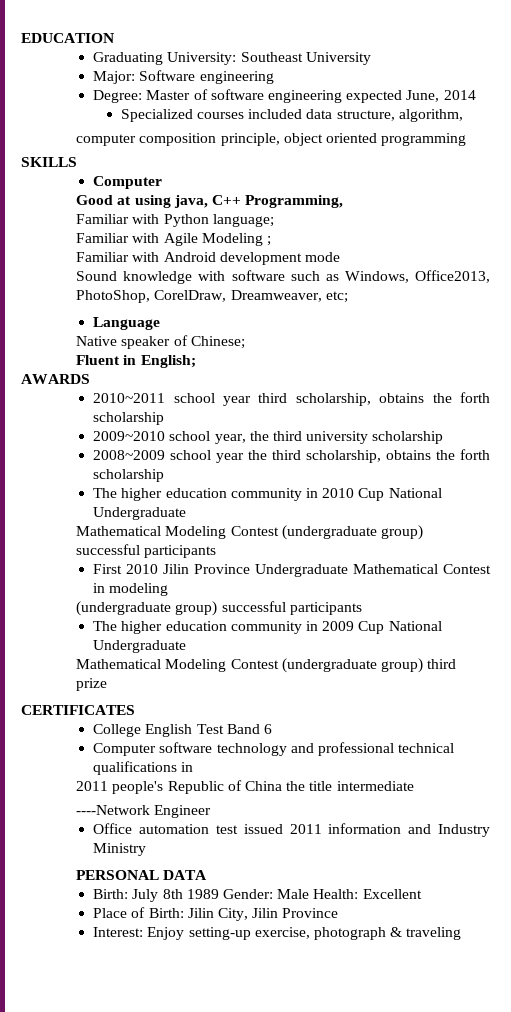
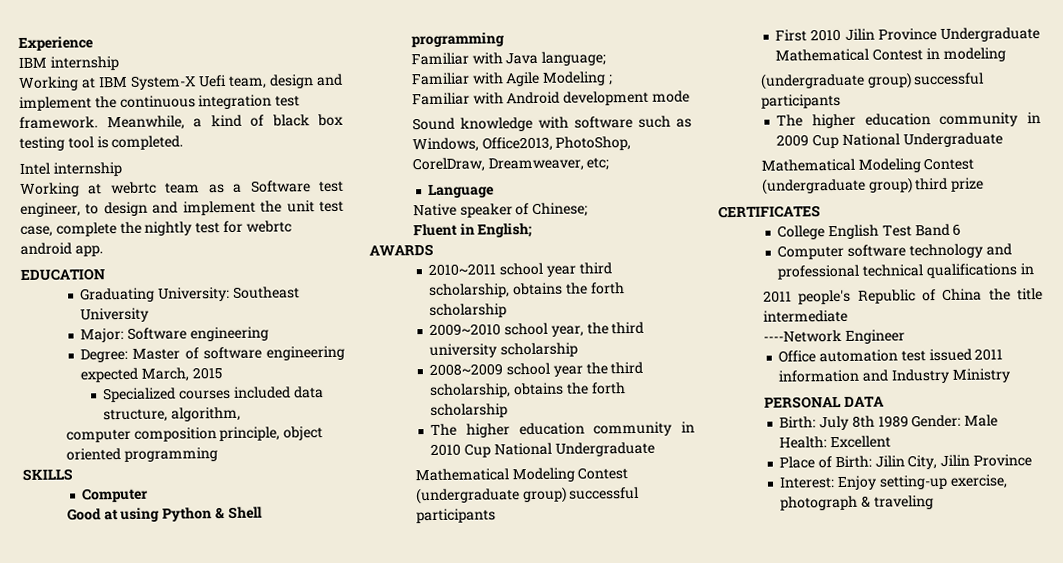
+ Experience
+ IBM internship
+ Working at IBM System-X Uefi team, design and implement the continuous integration test framework. Meanwhile, a kind of black box testing tool is completed.
+ Intel internship
+ Working at webrtc team as a Software test engineer, to design and implement the unit test case, complete the nightly test for webrtc android app.
- Degree: Master of software engineering expected June, 2014
+ Degree: Master of software engineering expected March, 2015
- Good at using java, C++ Programming,
- Familiar with Python language;
+ Good at using Python & Shell programming
+ Familiar with Java language;

